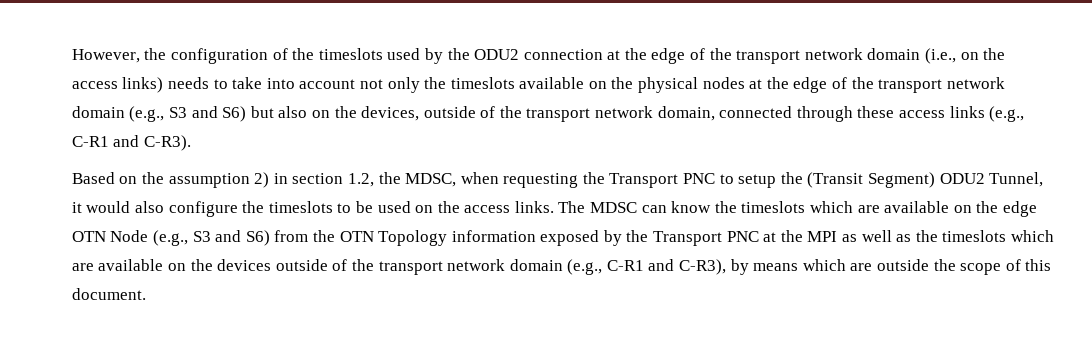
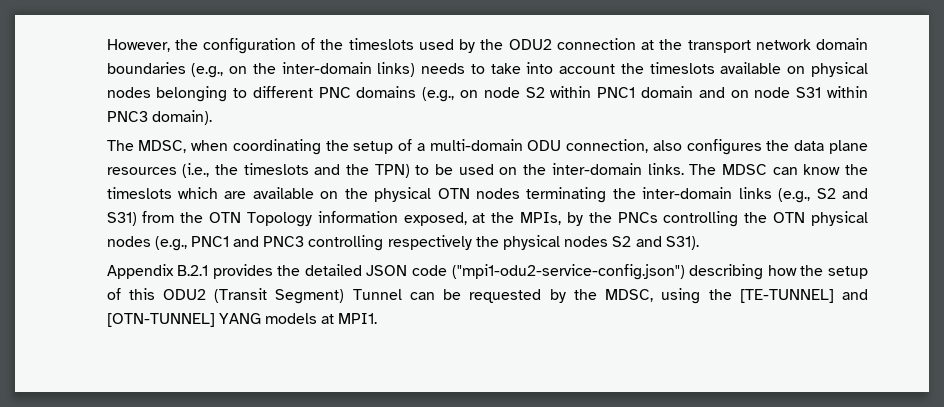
- However, the configuration of the timeslots used by the ODU2 connection at the edge of the transport network domain (i.e., on the access links) needs to take into account not only the timeslots available on the physical nodes at the edge of the transport network domain (e.g., S3 and S6) but also on the devices, outside of the transport network domain, connected through these access links (e.g., C-R1 and C-R3).
- Based on the assumption 2) in section 1.2, the MDSC, when requesting the Transport PNC to setup the (Transit Segment) ODU2 Tunnel, it would also configure the timeslots to be used on the access links.
+ However, the configuration of the timeslots used by the ODU2 connection at the transport network domain boundaries (e.g., on the inter-domain links) needs to take into account the timeslots available on physical nodes belonging to different PNC domains (e.g., on node S2 within PNC1 domain and on node S31 within PNC3 domain).
+ The MDSC, when coordinating the setup of a multi-domain ODU connection, also configures the data plane resources (i.e., the timeslots and the TPN) to be used on the inter-domain links.
- The MDSC can know the timeslots which are available on the edge OTN Node (e.g., S3 and S6) from the OTN Topology information exposed by the Transport PNC at the MPI as well as the timeslots which are available on the devices outside of the transport network domain (e.g., C-R1 and C-R3), by means which are outside the scope of this document.
+ The MDSC can know the timeslots which are available on the physical OTN nodes terminating the inter-domain links (e.g., S2 and S31) from the OTN Topology information exposed, at the MPIs, by the PNCs controlling the OTN physical nodes (e.g., PNC1 and PNC3 controlling respectively the physical nodes S2 and S31).
+ Appendix B.2.1 provides the detailed JSON code ("mpi1-odu2-service-config.json") describing how the setup of this ODU2 (Transit Segment) Tunnel can be requested by the MDSC, using the [TE-TUNNEL] and [OTN-TUNNEL] YANG models at MPI1.

